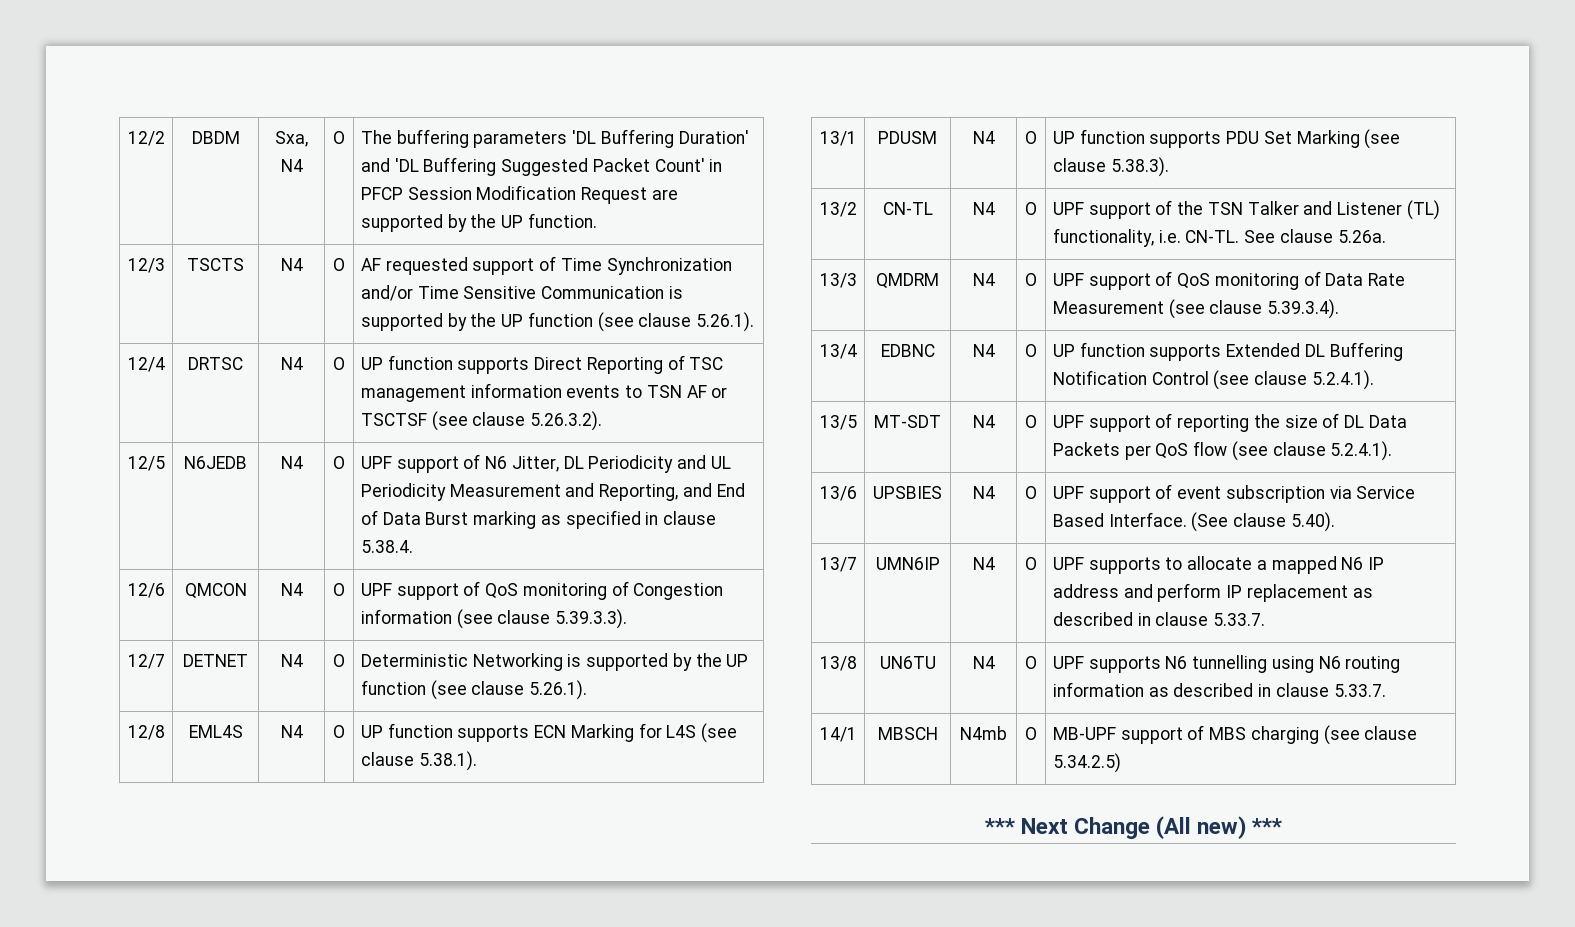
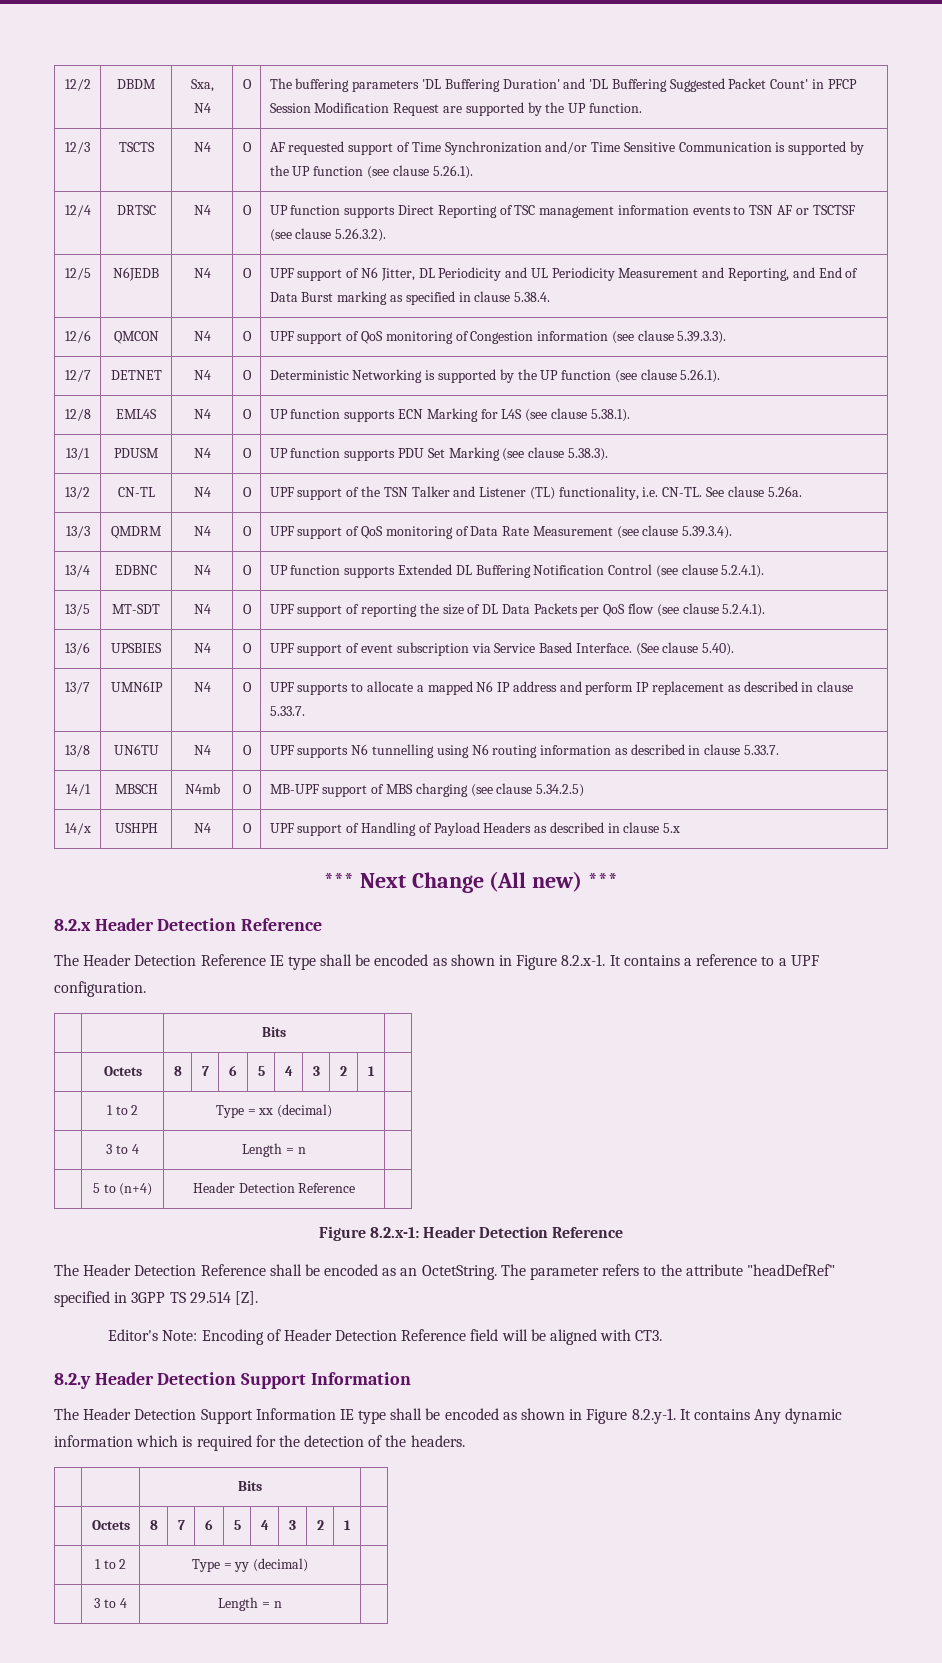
+ 14/x | USHPH | N4 | O | UPF support of Handling of Payload Headers as described in clause 5.x
+ 8.2.x Header Detection Reference
+ The Header Detection Reference IE type shall be encoded as shown in Figure 8.2.x-1. It contains a reference to a UPF configuration.
+ | | Bits |
+ | Octets | 8 | 7 | 6 | 5 | 4 | 3 | 2 | 1 |
+ | 1 to 2 | Type = xx (decimal) |
+ | 3 to 4 | Length = n |
+ | 5 to (n+4) | Header Detection Reference |
+ Figure 8.2.x-1: Header Detection Reference
+ The Header Detection Reference shall be encoded as an OctetString. The parameter refers to the attribute "headDefRef" specified in 3GPP TS 29.514 [Z].
+ Editor's Note: Encoding of Header Detection Reference field will be aligned with CT3.
+ 8.2.y Header Detection Support Information
+ The Header Detection Support Information IE type shall be encoded as shown in Figure 8.2.y-1. It contains Any dynamic information which is required for the detection of the headers.
+ | | Bits |
+ | Octets | 8 | 7 | 6 | 5 | 4 | 3 | 2 | 1 |
+ | 1 to 2 | Type = yy (decimal) |
+ | 3 to 4 | Length = n |

